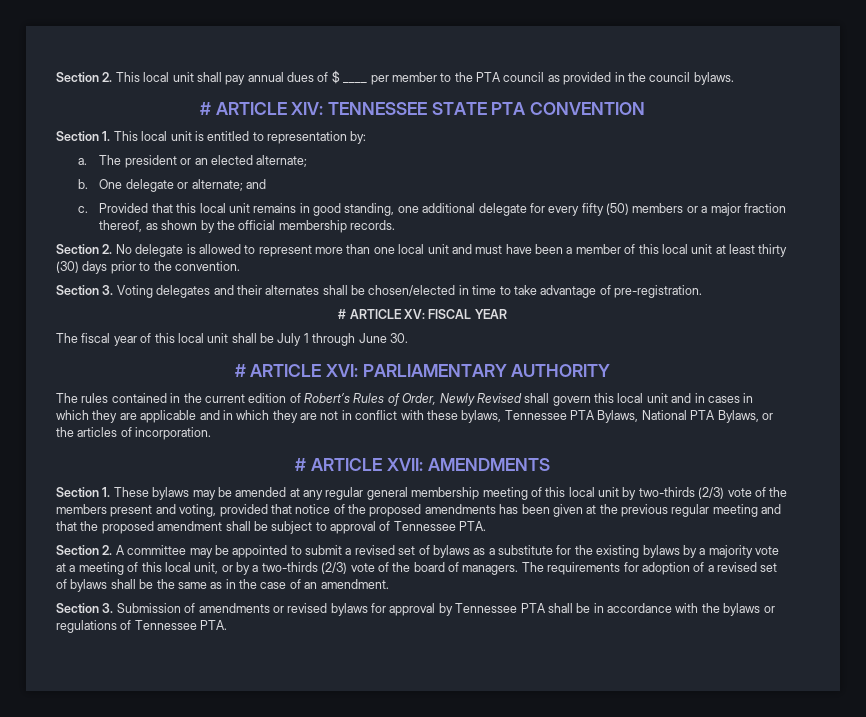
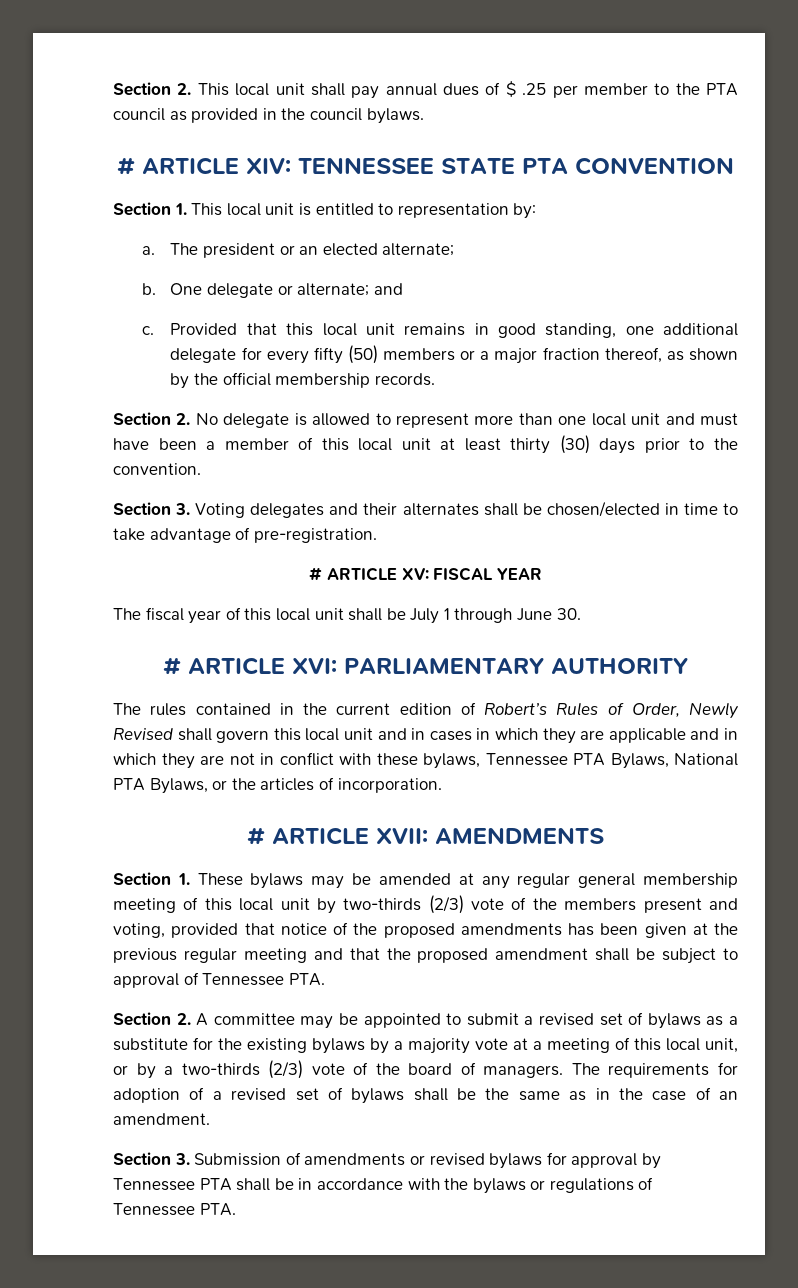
- Section 2. This local unit shall pay annual dues of $ ____ per member to the PTA council as provided in the council bylaws.
+ Section 2. This local unit shall pay annual dues of $ .25 per member to the PTA council as provided in the council bylaws.

